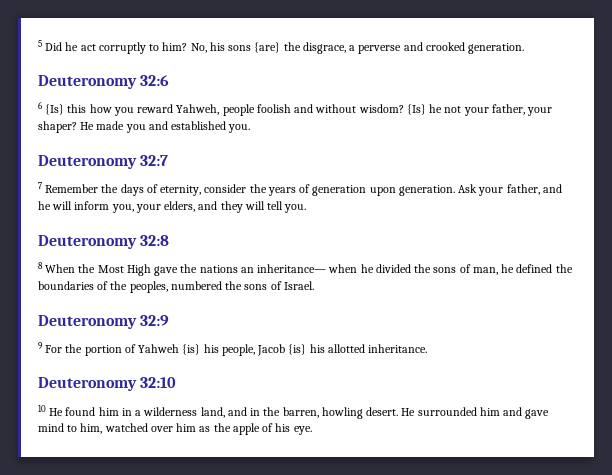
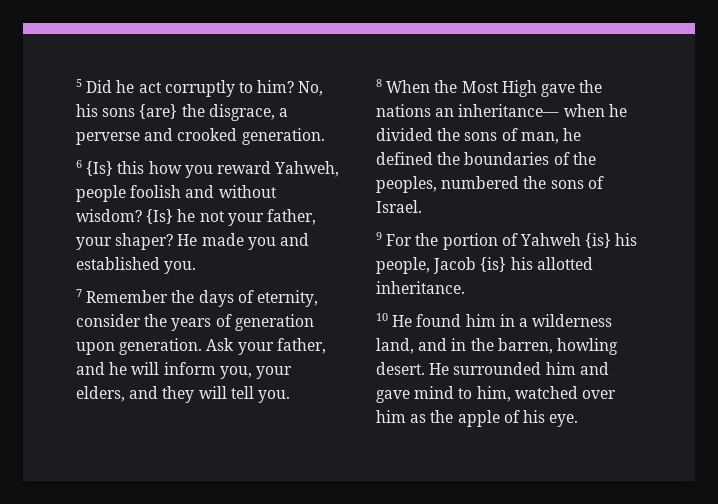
- Deuteronomy 32:6
- Deuteronomy 32:7
- Deuteronomy 32:8
- Deuteronomy 32:9
- Deuteronomy 32:10

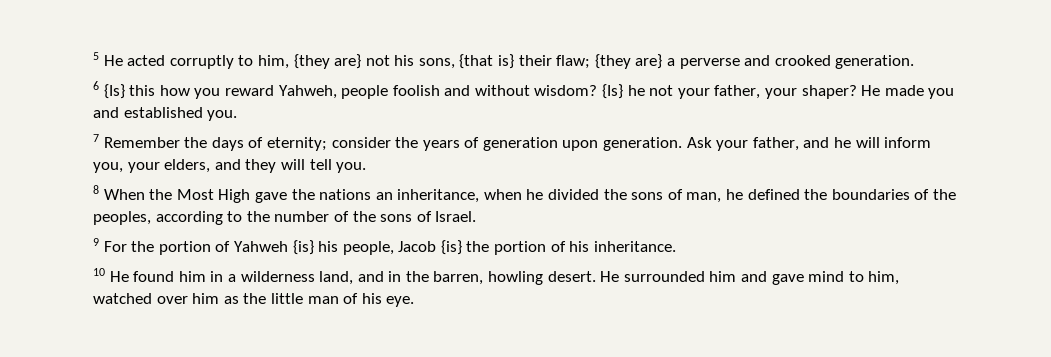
- 5 Did he act corruptly to him? No, his sons {are} the disgrace, a perverse and crooked generation.
+ 5 He acted corruptly to him, {they are} not his sons, {that is} their flaw; {they are} a perverse and crooked generation.
- 7 Remember the days of eternity, consider the years of generation upon generation.
+ 7 Remember the days of eternity; consider the years of generation upon generation.
- 8 When the Most High gave the nations an inheritance— when he divided the sons of man, he defined the boundaries of the peoples, numbered the sons of Israel.
+ 8 When the Most High gave the nations an inheritance, when he divided the sons of man, he defined the boundaries of the peoples, according to the number of the sons of Israel.
- 9 For the portion of Yahweh {is} his people, Jacob {is} his allotted inheritance.
+ 9 For the portion of Yahweh {is} his people, Jacob {is} the portion of his inheritance.
- He surrounded him and gave mind to him, watched over him as the apple of his eye.
+ He surrounded him and gave mind to him, watched over him as the little man of his eye.

